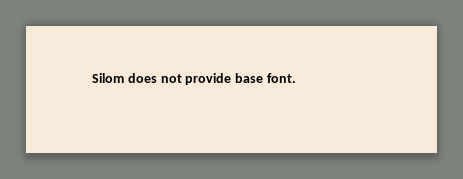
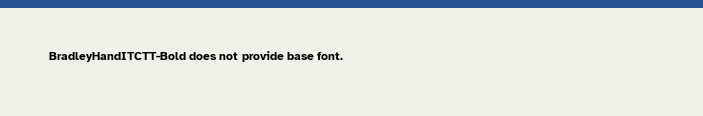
- Silom does not provide base font.
+ BradleyHandITCTT-Bold does not provide base font.

